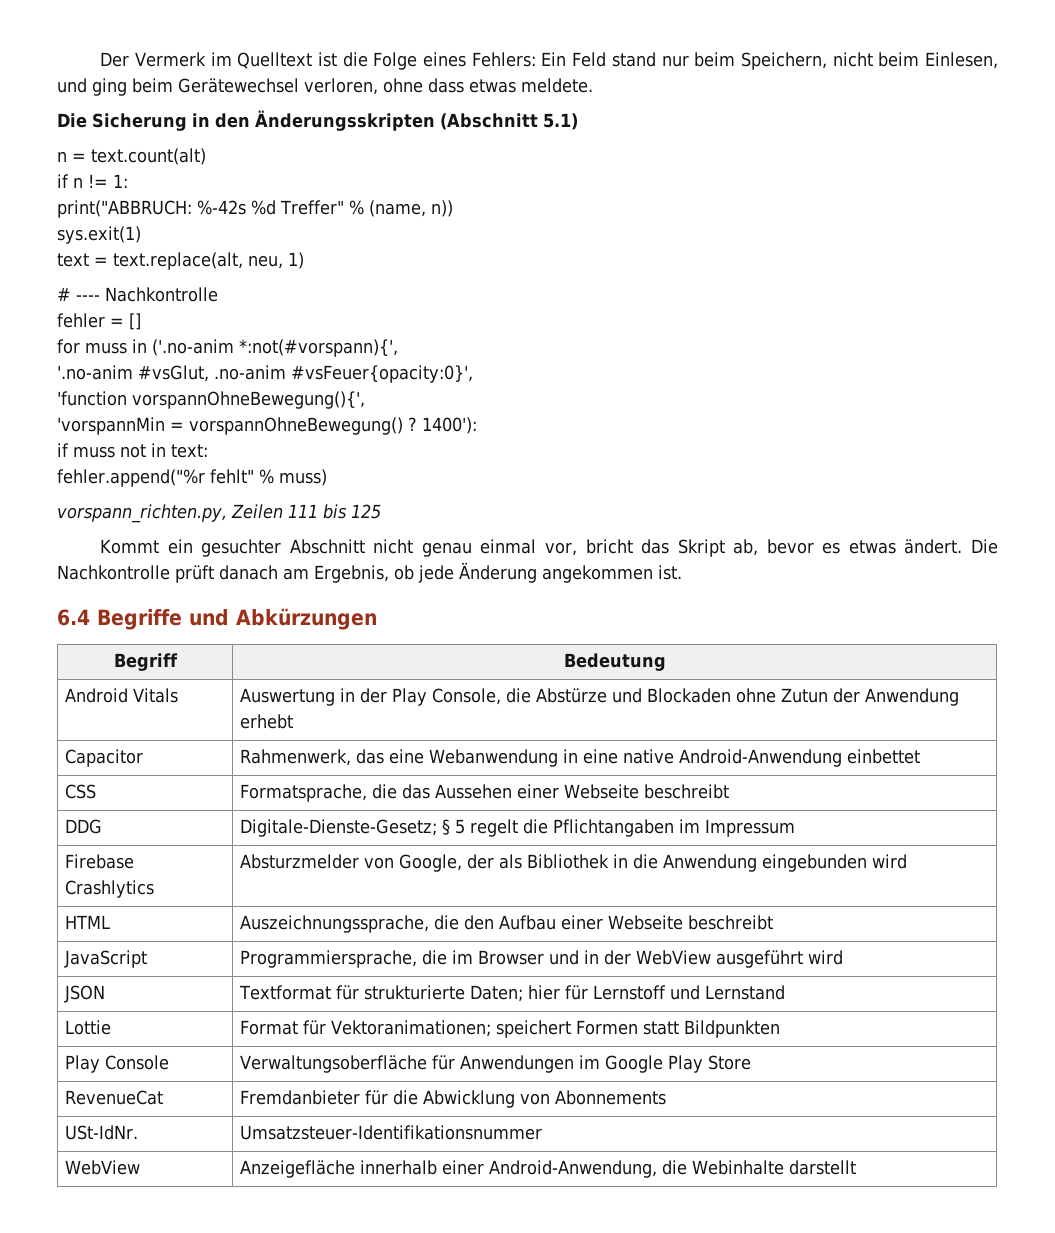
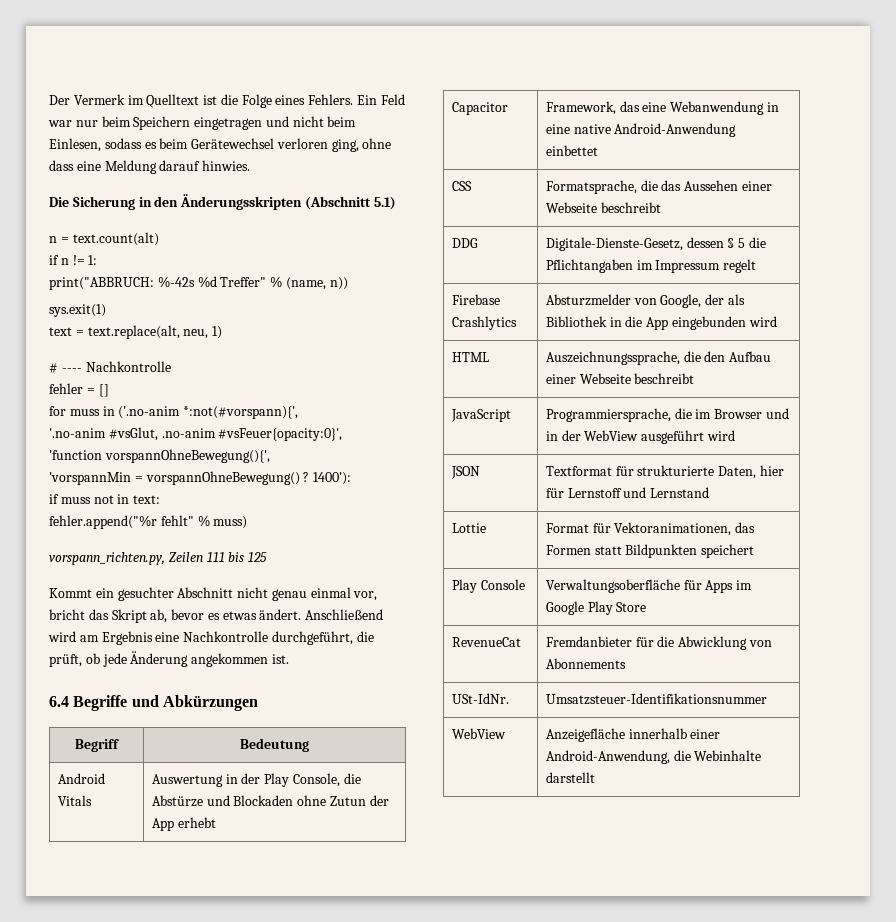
- Der Vermerk im Quelltext ist die Folge eines Fehlers: Ein Feld stand nur beim Speichern, nicht beim Einlesen, und ging beim Gerätewechsel verloren, ohne dass etwas meldete.
+ Der Vermerk im Quelltext ist die Folge eines Fehlers. Ein Feld war nur beim Speichern eingetragen und nicht beim Einlesen, sodass es beim Gerätewechsel verloren ging, ohne dass eine Meldung darauf hinwies.
- Die Nachkontrolle prüft danach am Ergebnis, ob jede Änderung angekommen ist.
+ Anschließend wird am Ergebnis eine Nachkontrolle durchgeführt, die prüft, ob jede Änderung angekommen ist.
- Android Vitals | Auswertung in der Play Console, die Abstürze und Blockaden ohne Zutun der Anwendung erhebt
+ Android Vitals | Auswertung in der Play Console, die Abstürze und Blockaden ohne Zutun der App erhebt
- Capacitor | Rahmenwerk, das eine Webanwendung in eine native Android-Anwendung einbettet
+ Capacitor | Framework, das eine Webanwendung in eine native Android-Anwendung einbettet
- DDG | Digitale-Dienste-Gesetz; § 5 regelt die Pflichtangaben im Impressum
+ DDG | Digitale-Dienste-Gesetz, dessen § 5 die Pflichtangaben im Impressum regelt
- Firebase Crashlytics | Absturzmelder von Google, der als Bibliothek in die Anwendung eingebunden wird
+ Firebase Crashlytics | Absturzmelder von Google, der als Bibliothek in die App eingebunden wird
- JSON | Textformat für strukturierte Daten; hier für Lernstoff und Lernstand
+ JSON | Textformat für strukturierte Daten, hier für Lernstoff und Lernstand
- Lottie | Format für Vektoranimationen; speichert Formen statt Bildpunkten
+ Lottie | Format für Vektoranimationen, das Formen statt Bildpunkten speichert
- Play Console | Verwaltungsoberfläche für Anwendungen im Google Play Store
+ Play Console | Verwaltungsoberfläche für Apps im Google Play Store

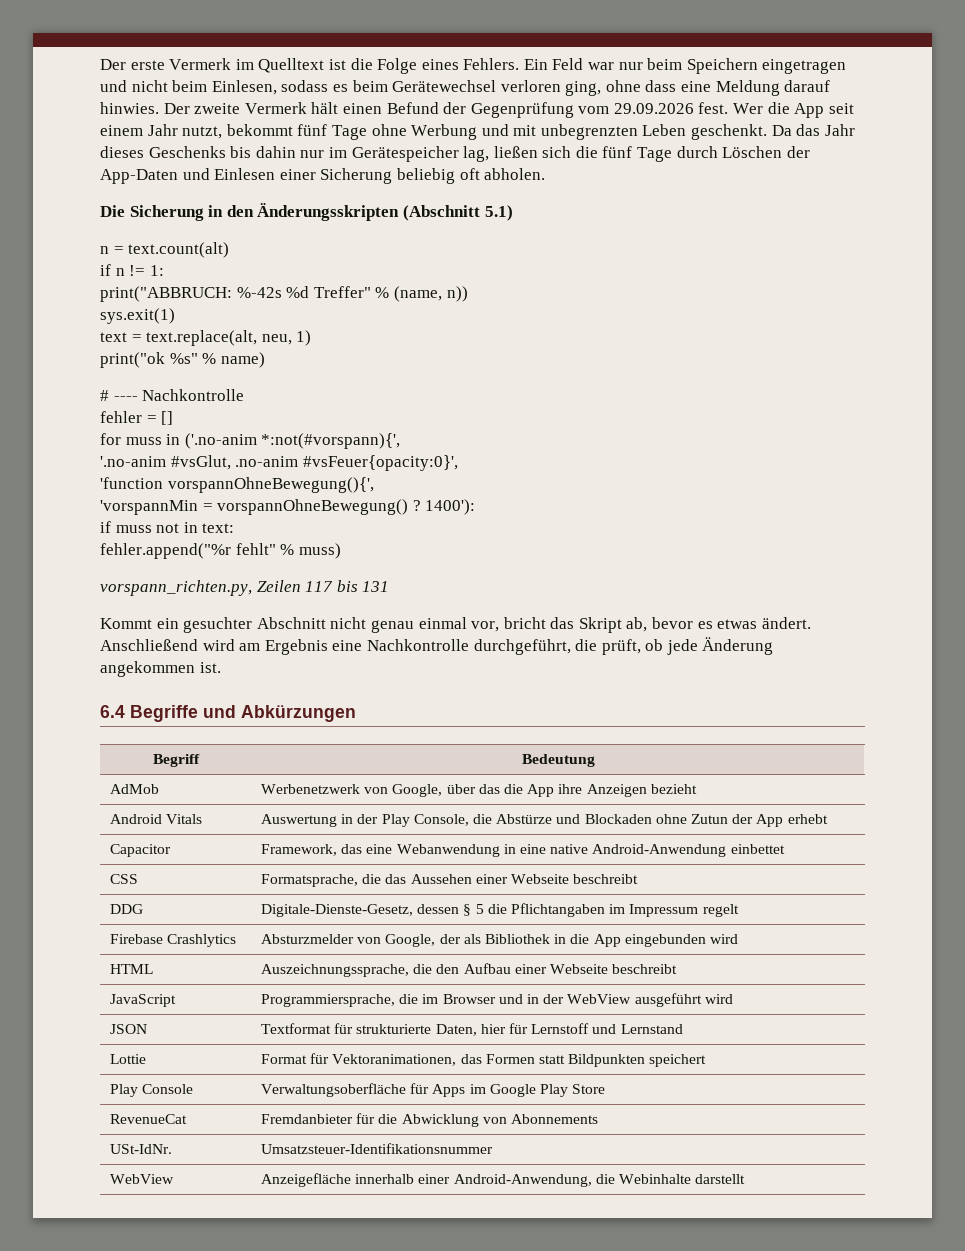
- Der Vermerk im Quelltext ist die Folge eines Fehlers.
+ Der erste Vermerk im Quelltext ist die Folge eines Fehlers.
+ Der zweite Vermerk hält einen Befund der Gegenprüfung vom 29.09.2026 fest. Wer die App seit einem Jahr nutzt, bekommt fünf Tage ohne Werbung und mit unbegrenzten Leben geschenkt. Da das Jahr dieses Geschenks bis dahin nur im Gerätespeicher lag, ließen sich die fünf Tage durch Löschen der App-Daten und Einlesen einer Sicherung beliebig oft abholen.
+ print("ok %s" % name)
- vorspann_richten.py, Zeilen 111 bis 125
+ vorspann_richten.py, Zeilen 117 bis 131
+ AdMob | Werbenetzwerk von Google, über das die App ihre Anzeigen bezieht

